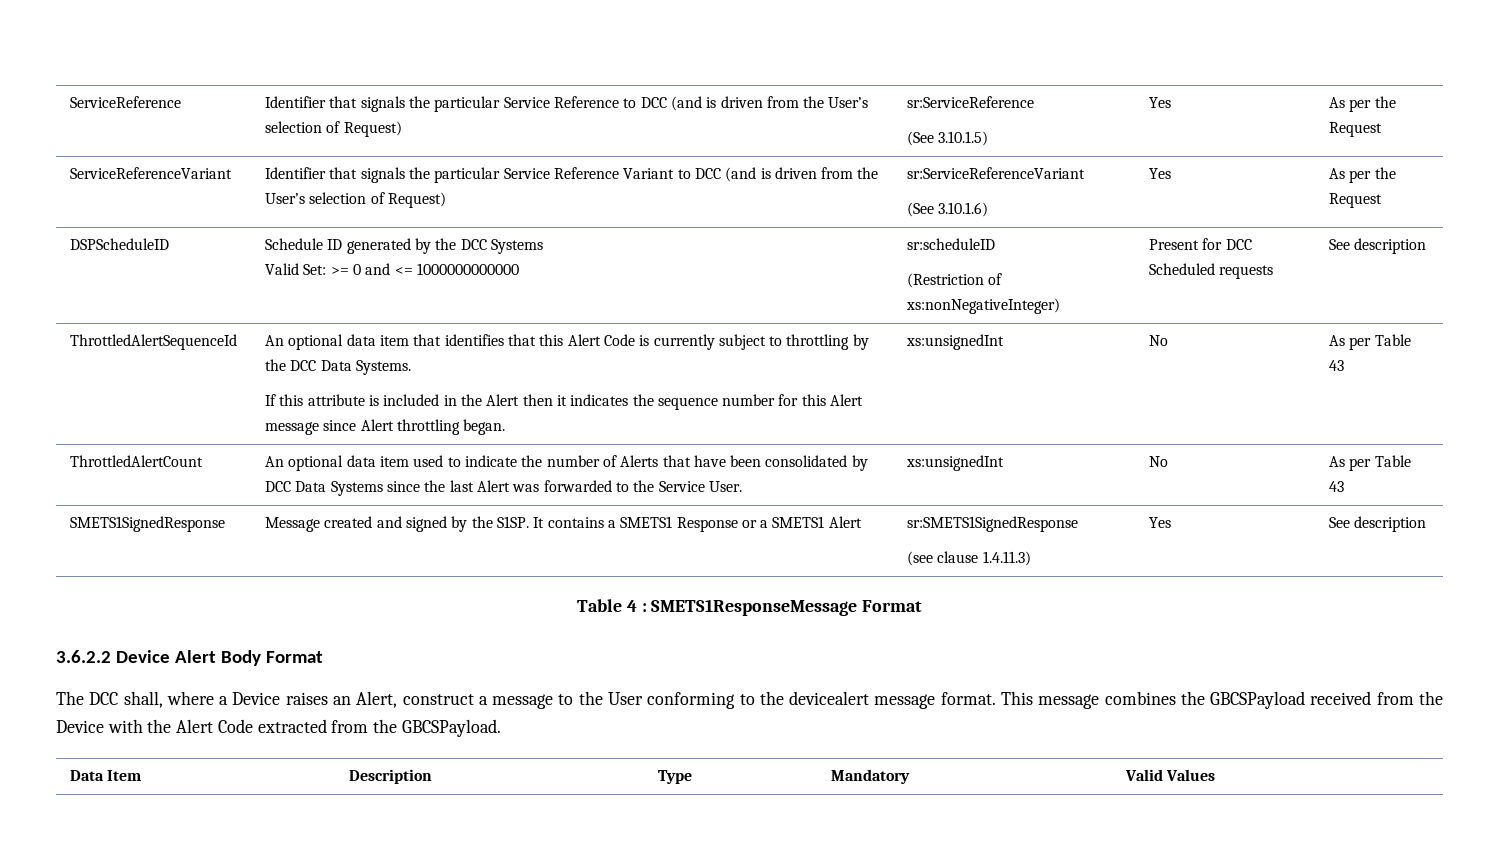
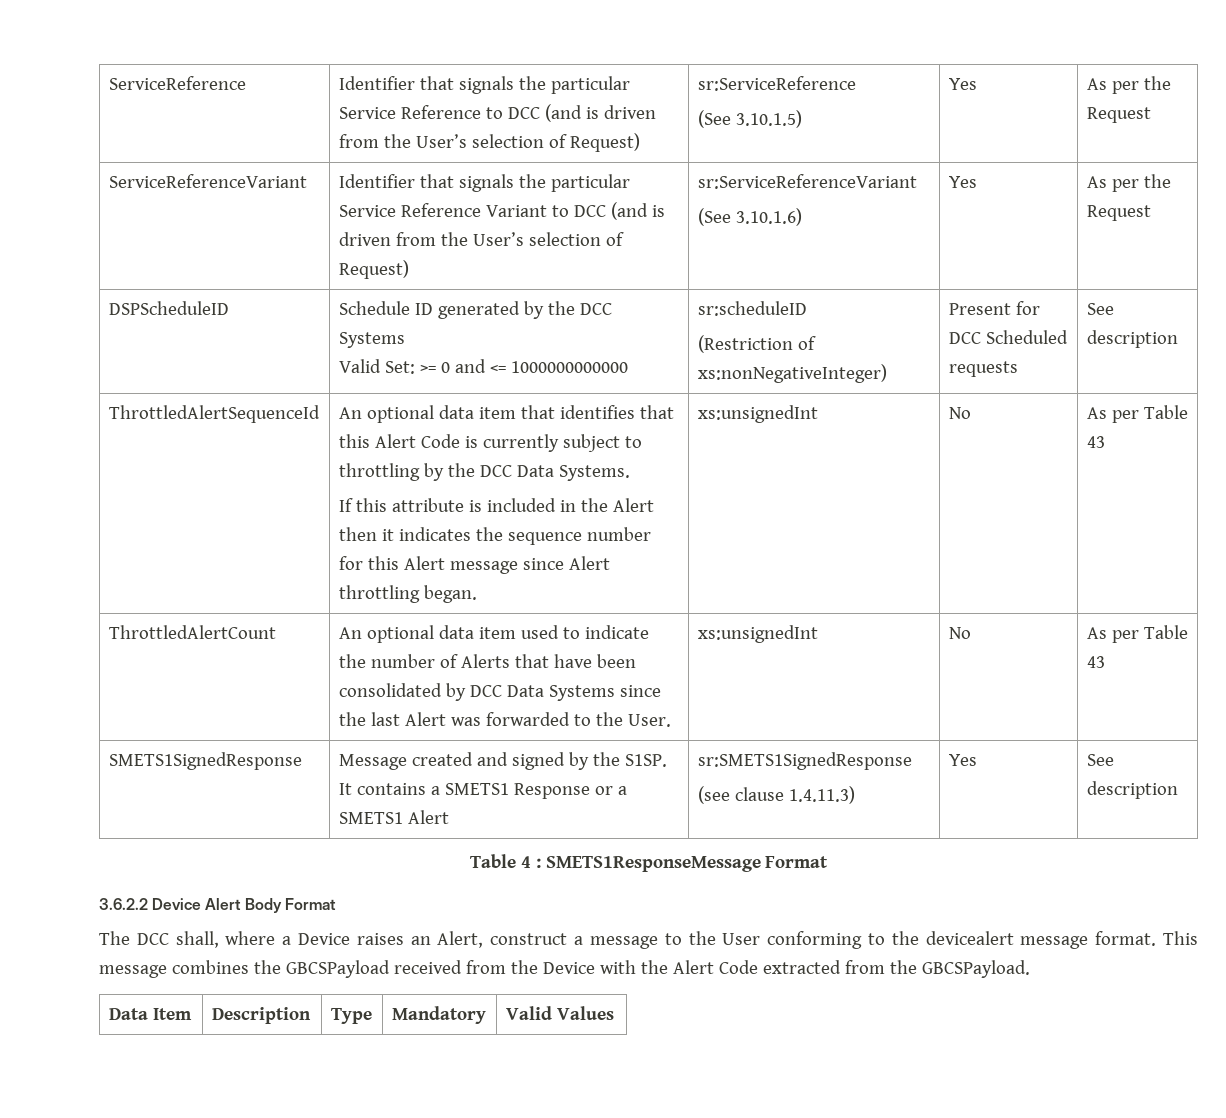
- ThrottledAlertCount | An optional data item used to indicate the number of Alerts that have been consolidated by DCC Data Systems since the last Alert was forwarded to the Service User. | xs:unsignedInt | No | As per Table 43
+ ThrottledAlertCount | An optional data item used to indicate the number of Alerts that have been consolidated by DCC Data Systems since the last Alert was forwarded to the User. | xs:unsignedInt | No | As per Table 43

